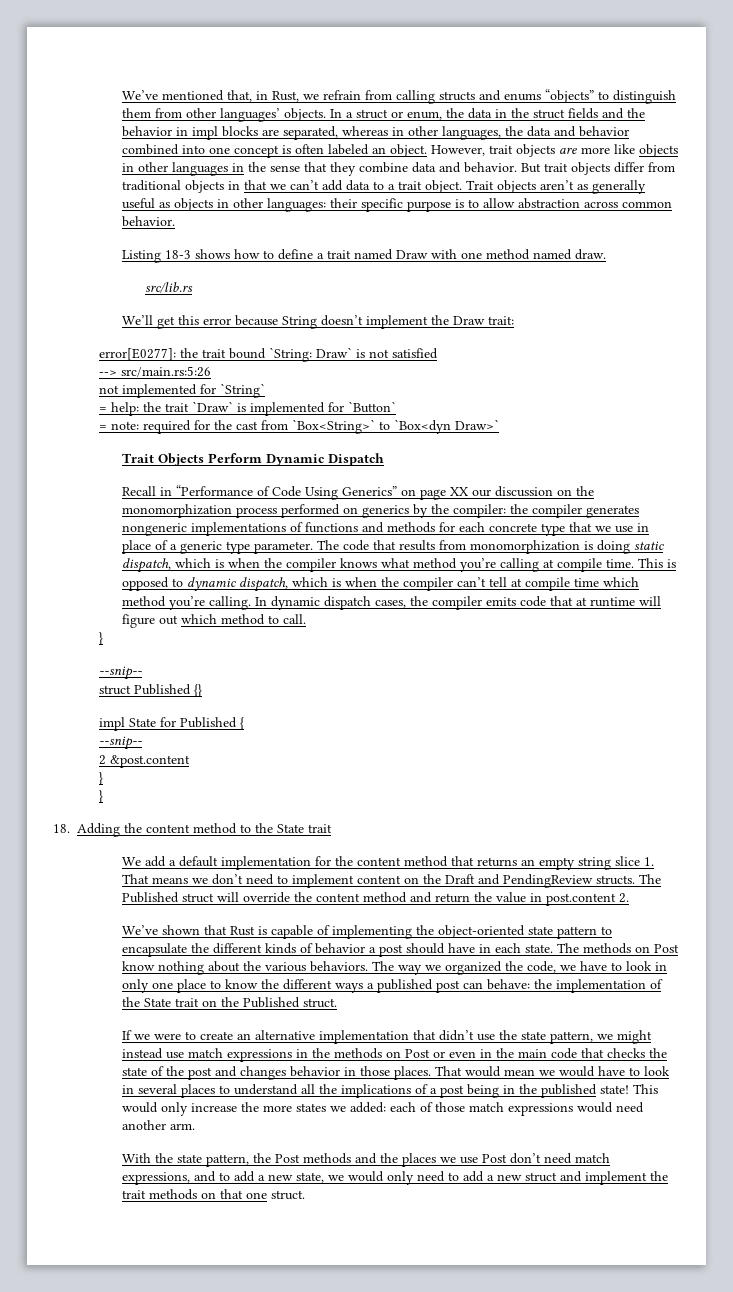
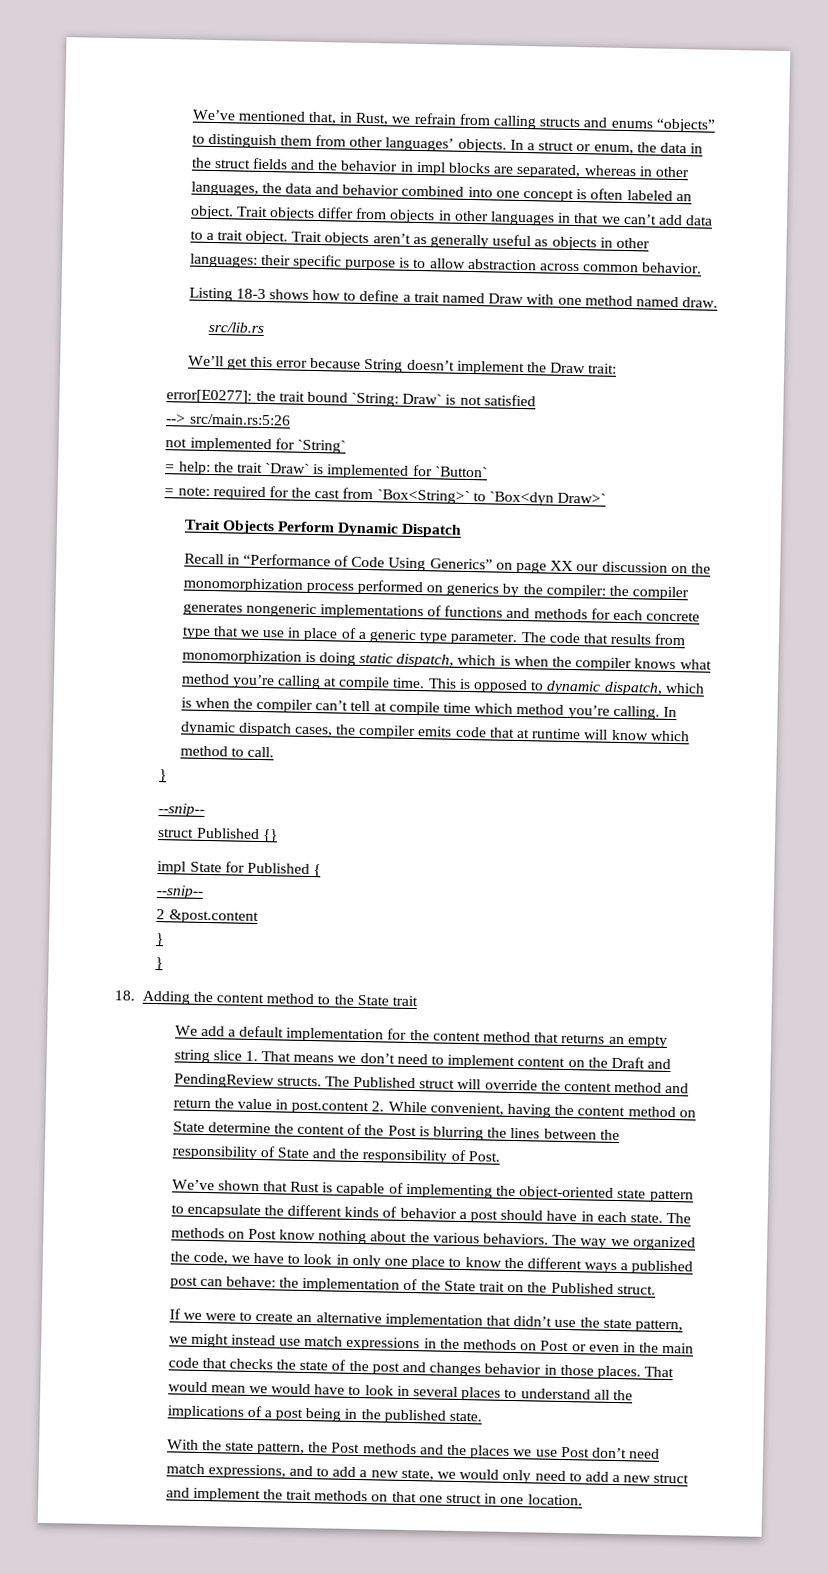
- However, trait objects are more like objects in other languages in the sense that they combine data and behavior. But trait objects differ from traditional objects in that we can’t add data to a trait object.
+ Trait objects differ from objects in other languages in that we can’t add data to a trait object.
- In dynamic dispatch cases, the compiler emits code that at runtime will figure out which method to call.
+ In dynamic dispatch cases, the compiler emits code that at runtime will know which method to call.
- The Published struct will override the content method and return the value in post.content 2.
+ The Published struct will override the content method and return the value in post.content 2. While convenient, having the content method on State determine the content of the Post is blurring the lines between the responsibility of State and the responsibility of Post.
- That would mean we would have to look in several places to understand all the implications of a post being in the published state! This would only increase the more states we added: each of those match expressions would need another arm.
+ That would mean we would have to look in several places to understand all the implications of a post being in the published state.
- With the state pattern, the Post methods and the places we use Post don’t need match expressions, and to add a new state, we would only need to add a new struct and implement the trait methods on that one struct.
+ With the state pattern, the Post methods and the places we use Post don’t need match expressions, and to add a new state, we would only need to add a new struct and implement the trait methods on that one struct in one location.

